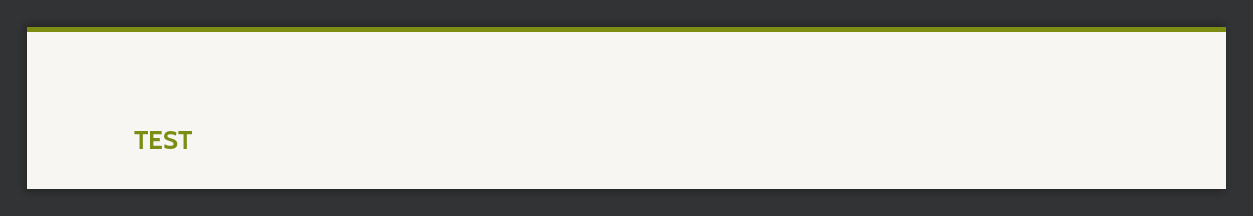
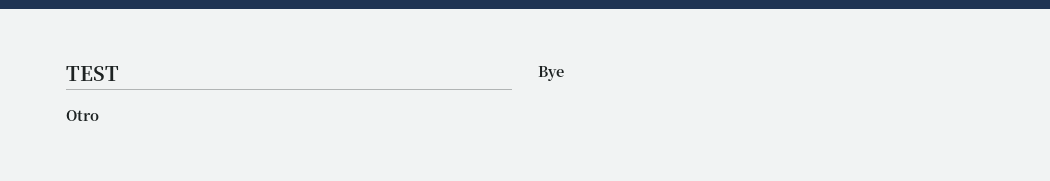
+ Otro
+ Bye

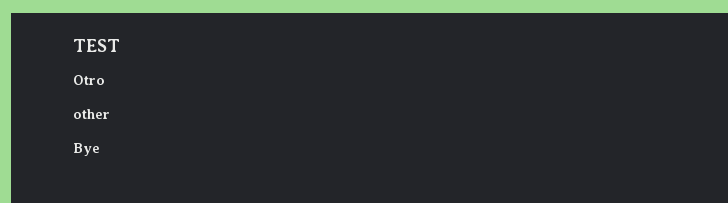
+ other

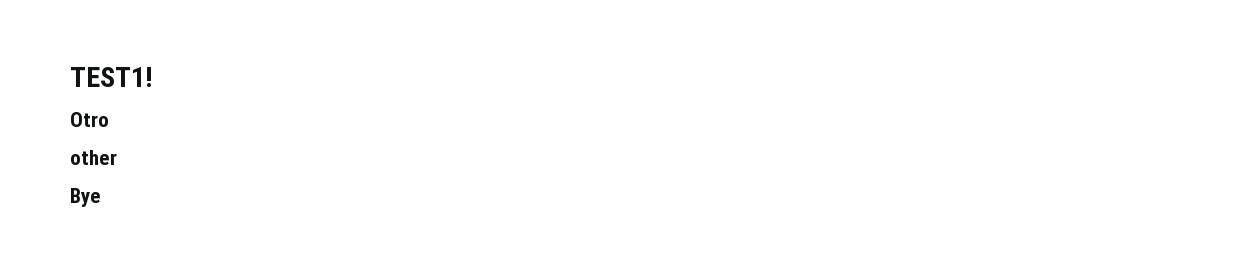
- TEST
+ TEST1!

